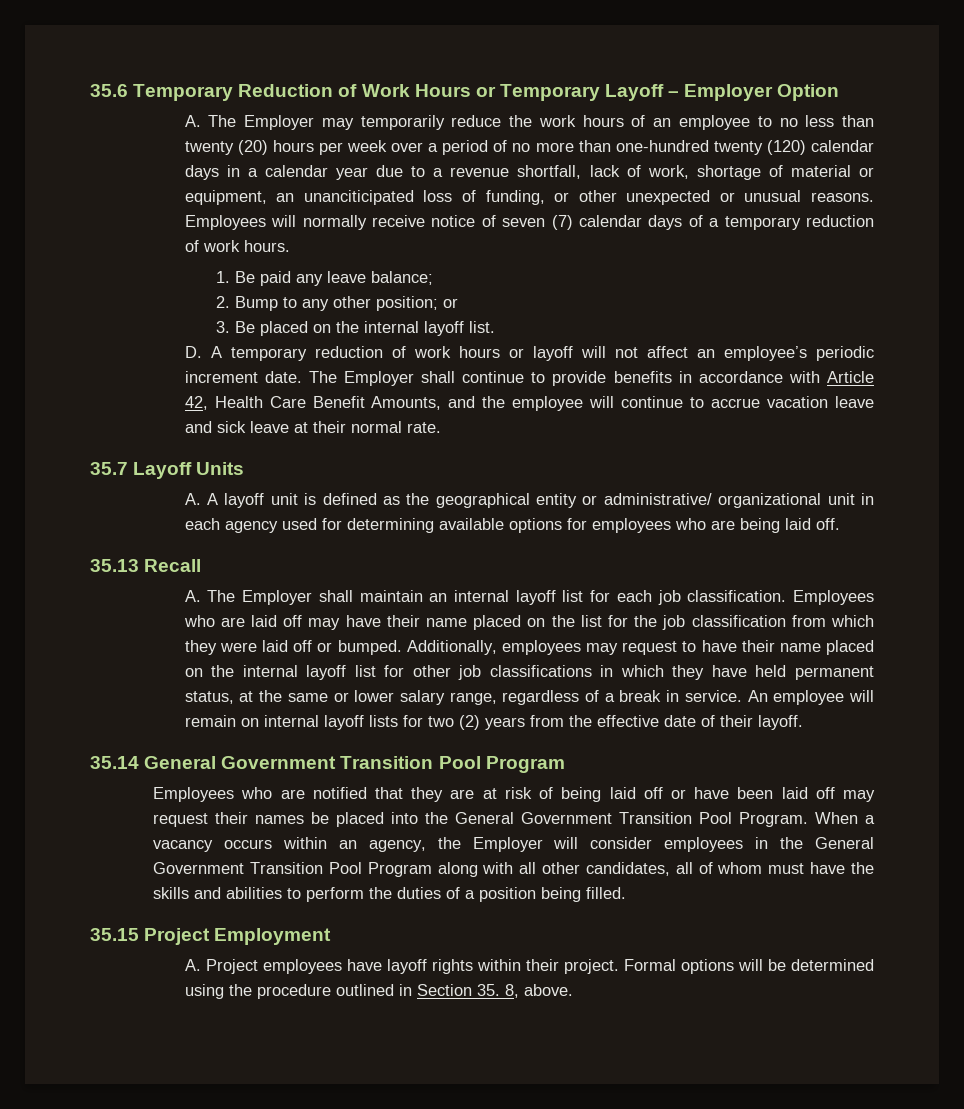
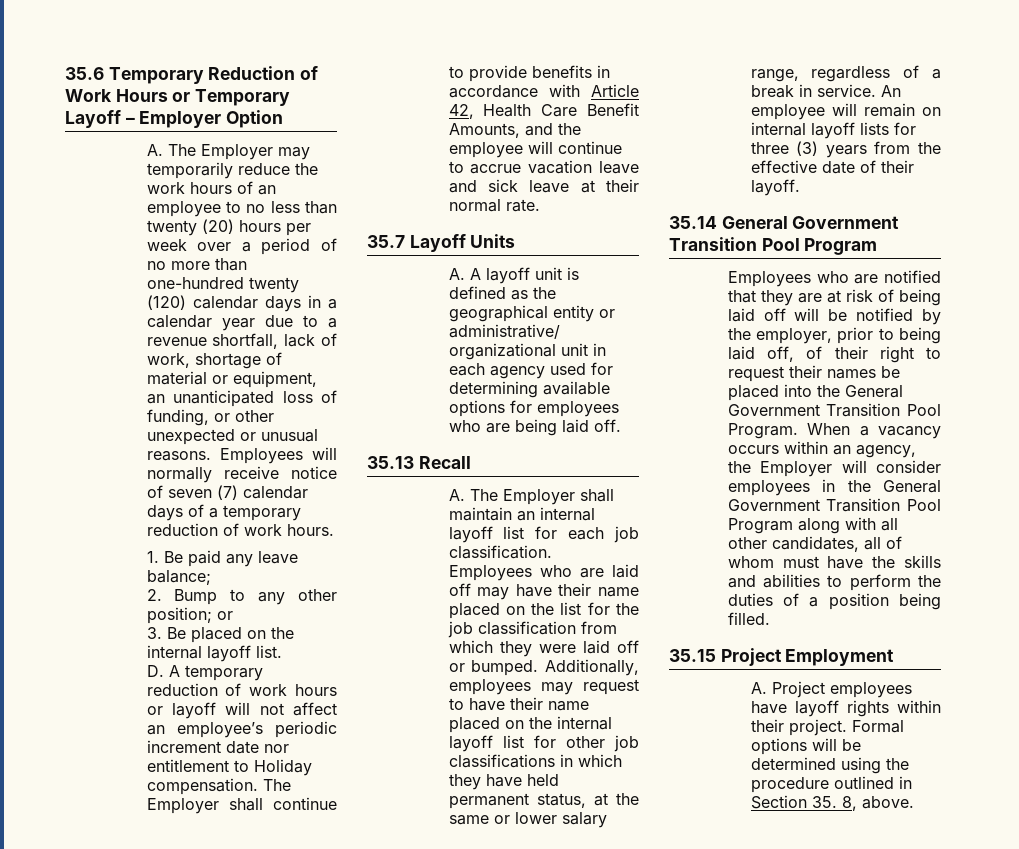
- A. The Employer may temporarily reduce the work hours of an employee to no less than twenty (20) hours per week over a period of no more than one-hundred twenty (120) calendar days in a calendar year due to a revenue shortfall, lack of work, shortage of material or equipment, an unanciticipated loss of funding, or other unexpected or unusual reasons.
+ A. The Employer may temporarily reduce the work hours of an employee to no less than twenty (20) hours per week over a period of no more than one-hundred twenty (120) calendar days in a calendar year due to a revenue shortfall, lack of work, shortage of material or equipment, an unanticipated loss of funding, or other unexpected or unusual reasons.
- D. A temporary reduction of work hours or layoff will not affect an employee’s periodic increment date.
+ D. A temporary reduction of work hours or layoff will not affect an employee’s periodic increment date nor entitlement to Holiday compensation.
- An employee will remain on internal layoff lists for two (2) years from the effective date of their layoff.
+ An employee will remain on internal layoff lists for three (3) years from the effective date of their layoff.
- Employees who are notified that they are at risk of being laid off or have been laid off may request their names be placed into the General Government Transition Pool Program.
+ Employees who are notified that they are at risk of being laid off will be notified by the employer, prior to being laid off, of their right to request their names be placed into the General Government Transition Pool Program.

